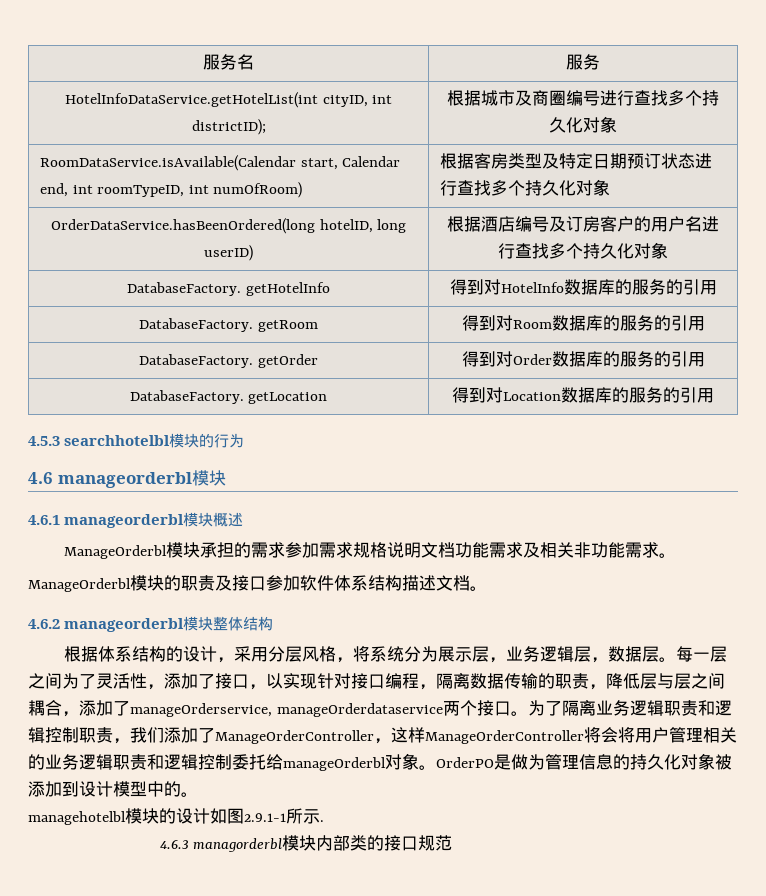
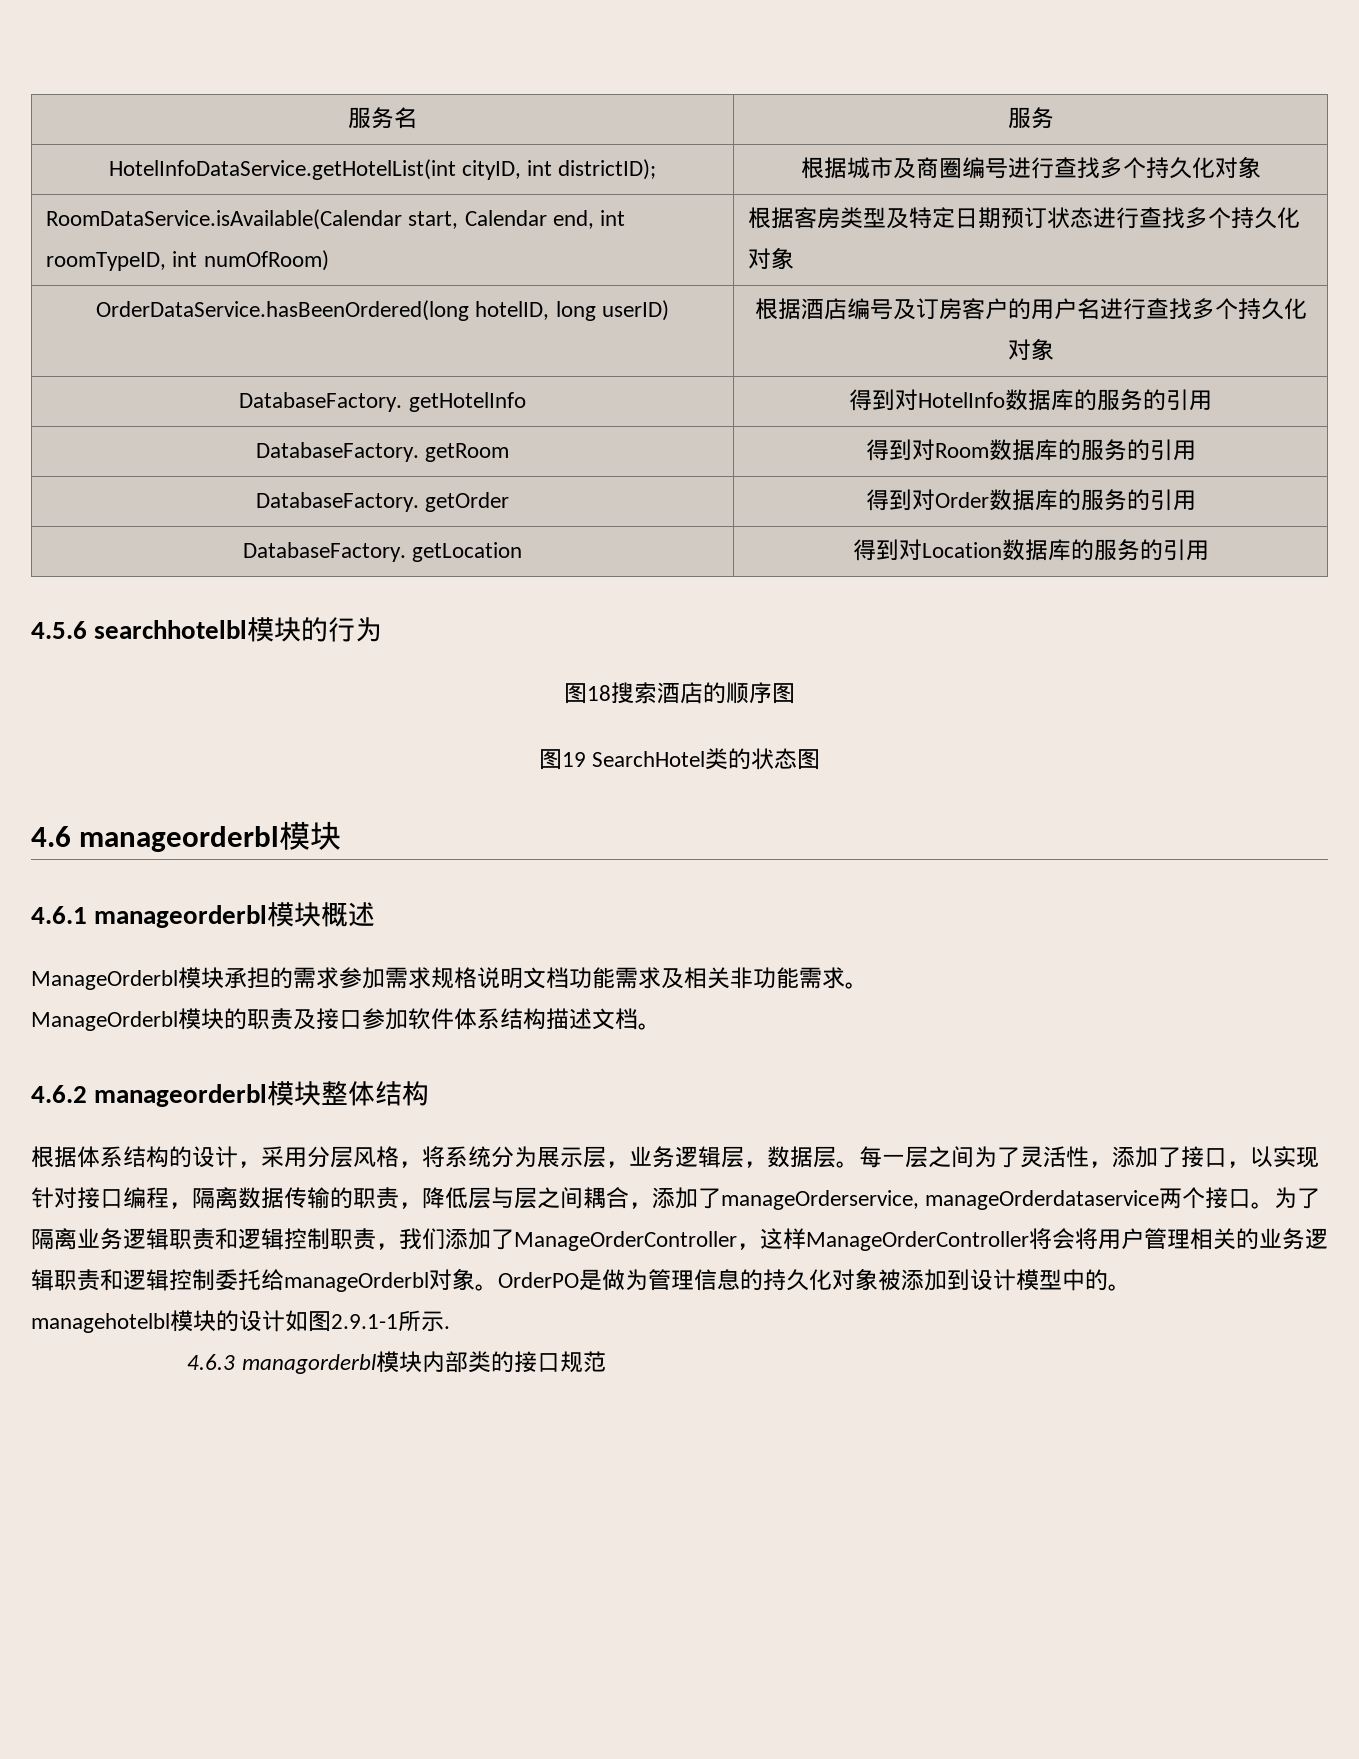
- 4.5.3 searchhotelbl模块的行为
+ 4.5.6 searchhotelbl模块的行为
+ 图18搜索酒店的顺序图
+ 图19 SearchHotel类的状态图

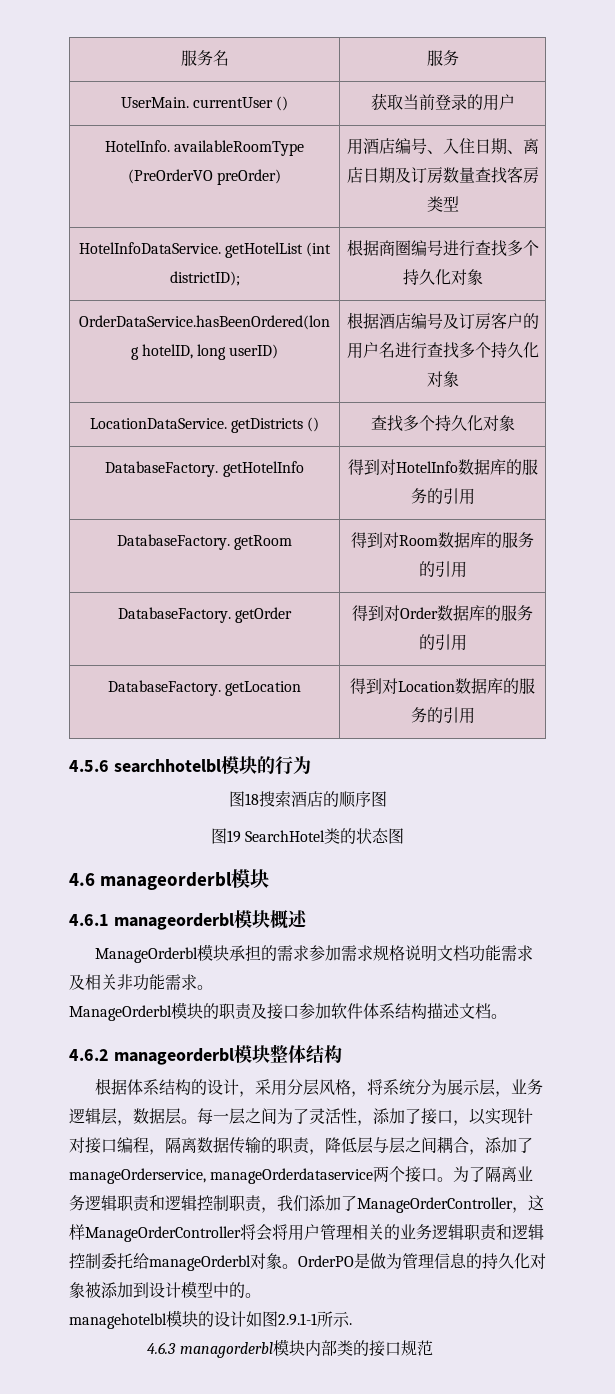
- HotelInfoDataService.getHotelList(int cityID, int districtID); | 根据城市及商圈编号进行查找多个持久化对象
+ UserMain. currentUser () | 获取当前登录的用户
+ HotelInfo. availableRoomType (PreOrderVO preOrder) | 用酒店编号、入住日期、离店日期及订房数量查找客房类型
+ HotelInfoDataService. getHotelList (int districtID); | 根据商圈编号进行查找多个持久化对象
- RoomDataService.isAvailable(Calendar start, Calendar end, int roomTypeID, int numOfRoom) | 根据客房类型及特定日期预订状态进行查找多个持久化对象
+ LocationDataService. getDistricts () | 查找多个持久化对象

